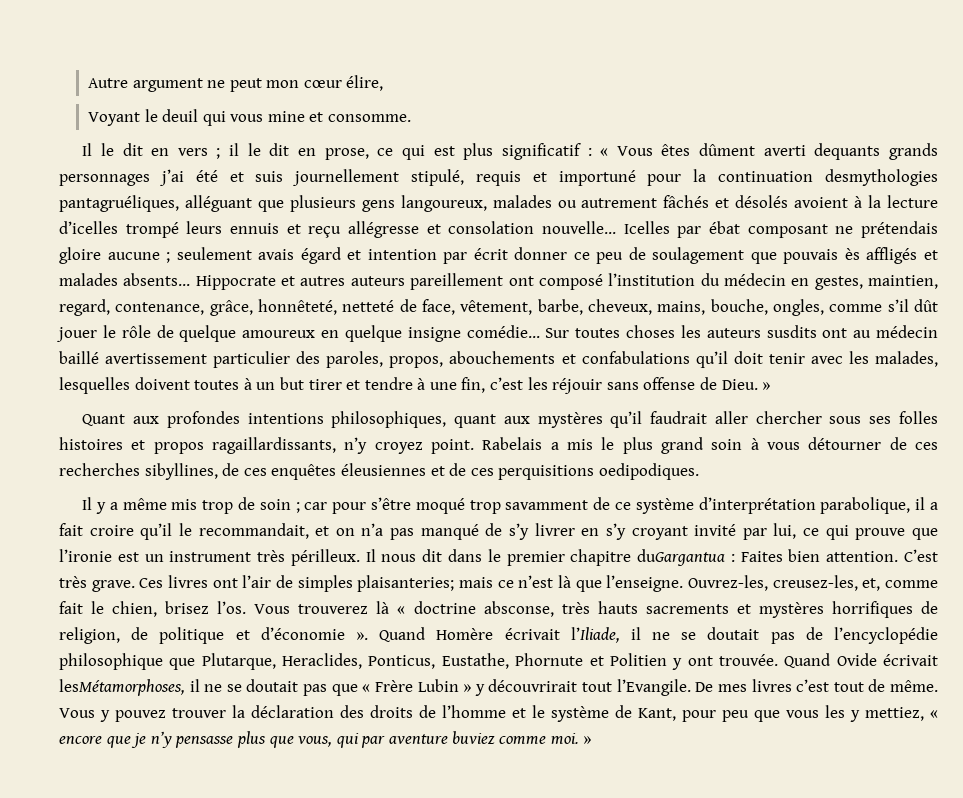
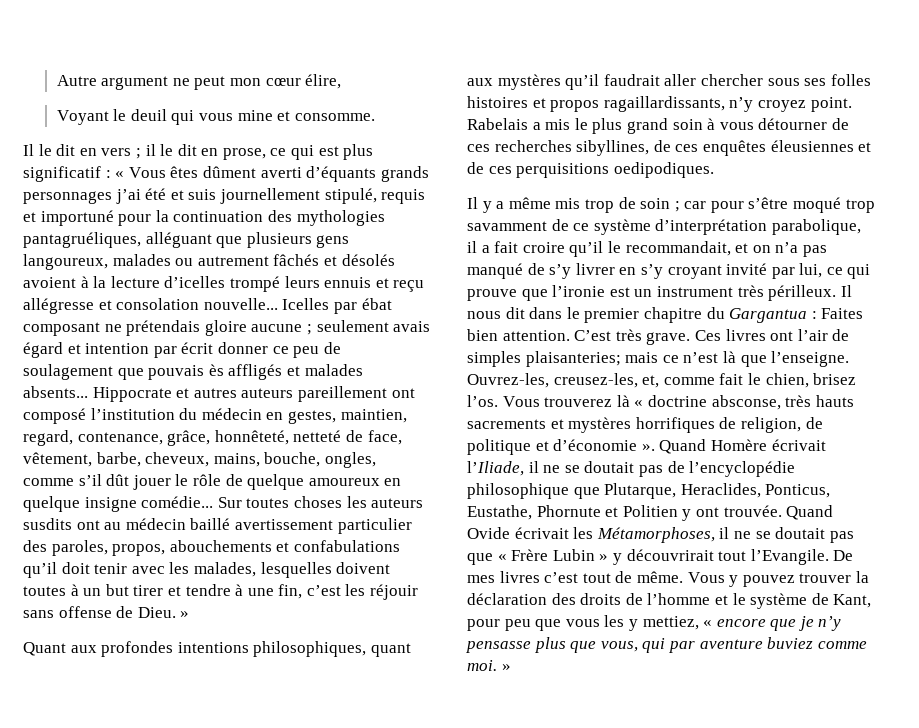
- « Vous êtes dûment averti dequants grands personnages j’ai été et suis journellement stipulé, requis et importuné pour la continuation desmythologies pantagruéliques, alléguant que plusieurs gens langoureux, malades ou autrement fâchés et désolés avoient à la lecture d’icelles trompé leurs ennuis et reçu allégresse et consolation nouvelle...
+ « Vous êtes dûment averti d’équants grands personnages j’ai été et suis journellement stipulé, requis et importuné pour la continuation des mythologies pantagruéliques, alléguant que plusieurs gens langoureux, malades ou autrement fâchés et désolés avoient à la lecture d’icelles trompé leurs ennuis et reçu allégresse et consolation nouvelle...
- Il nous dit dans le premier chapitre duGargantua : Faites bien attention.
+ Il nous dit dans le premier chapitre du Gargantua : Faites bien attention.
- Quand Ovide écrivait lesMétamorphoses, il ne se doutait pas que « Frère Lubin » y découvrirait tout l’Evangile.
+ Quand Ovide écrivait les Métamorphoses, il ne se doutait pas que « Frère Lubin » y découvrirait tout l’Evangile.

